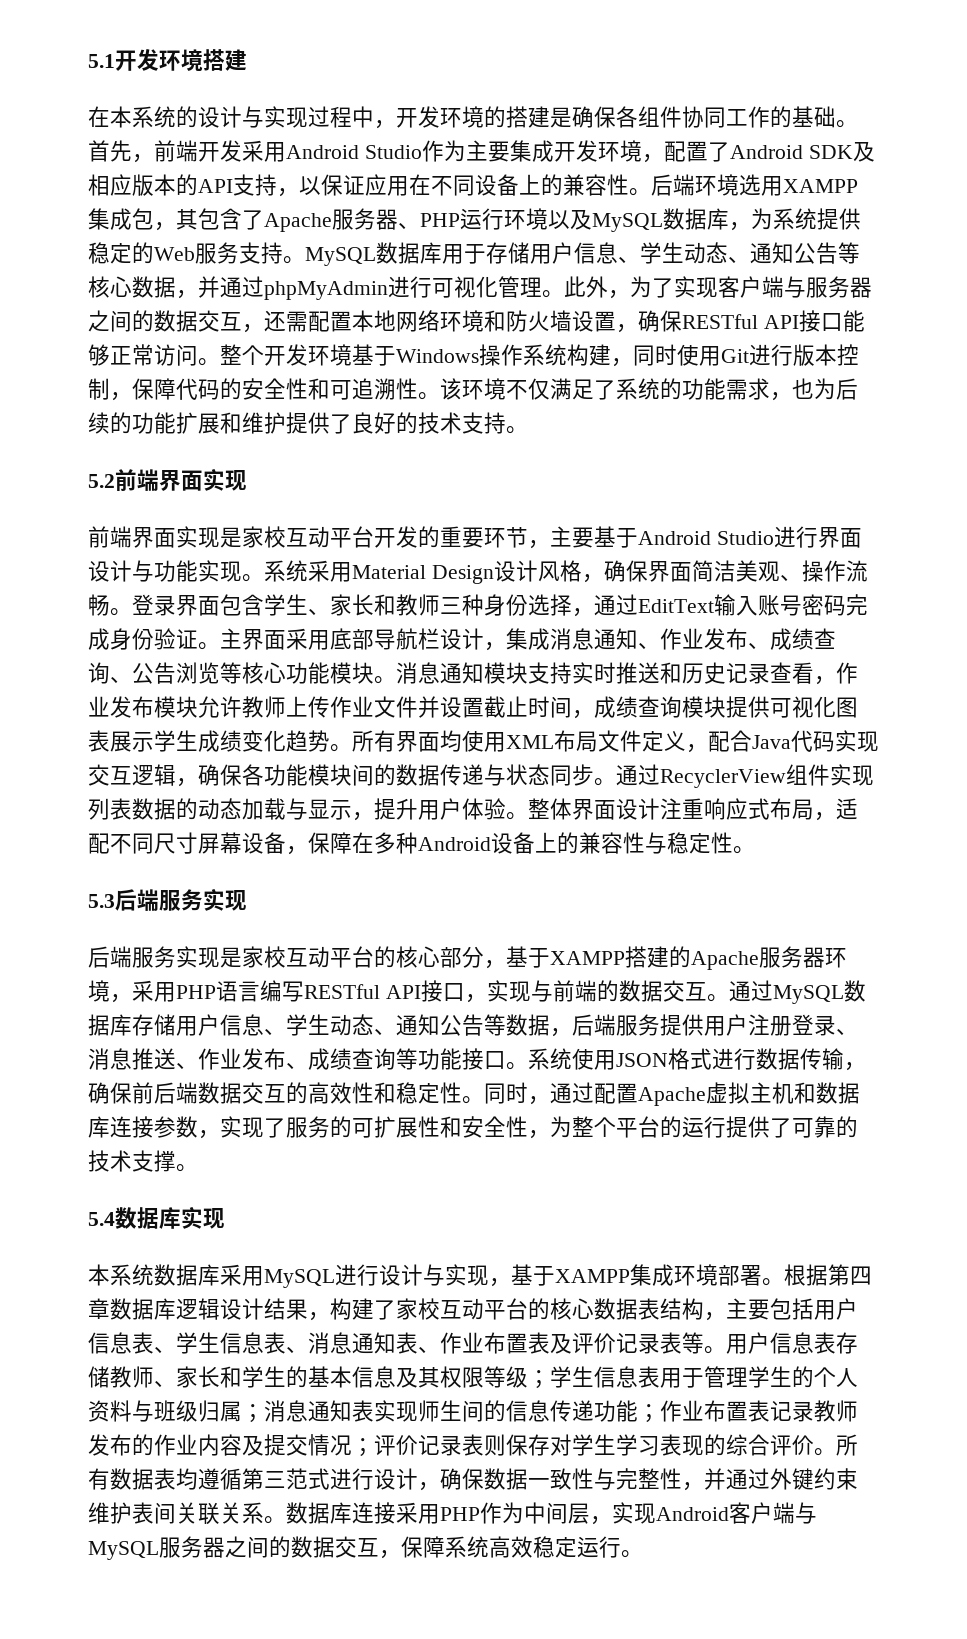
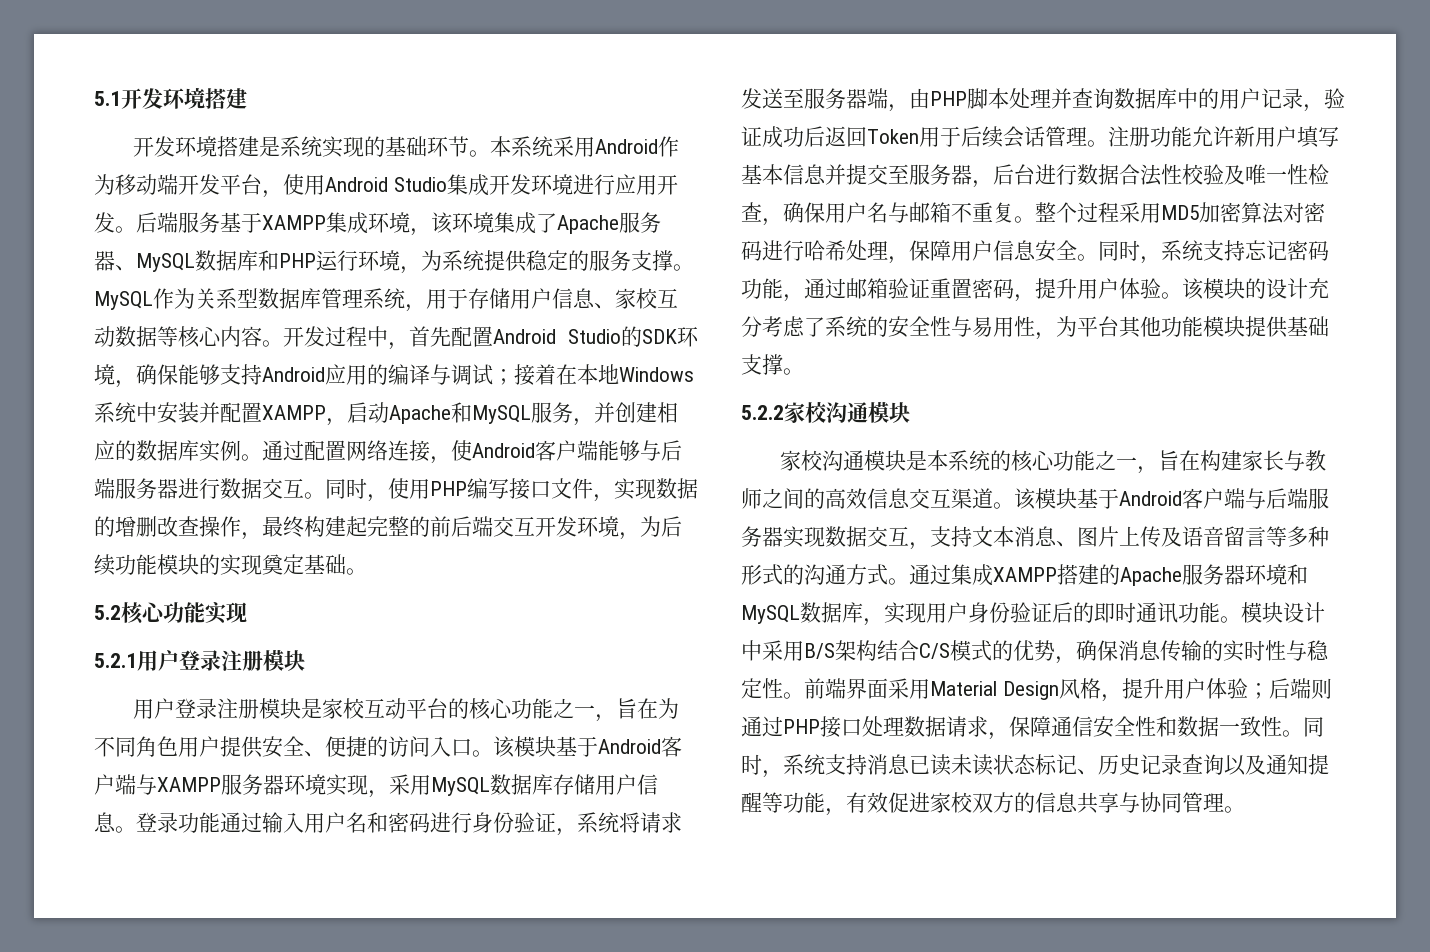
- 在本系统的设计与实现过程中，开发环境的搭建是确保各组件协同工作的基础。首先，前端开发采用Android Studio作为主要集成开发环境，配置了Android SDK及相应版本的API支持，以保证应用在不同设备上的兼容性。后端环境选用XAMPP集成包，其包含了Apache服务器、PHP运行环境以及MySQL数据库，为系统提供稳定的Web服务支持。MySQL数据库用于存储用户信息、学生动态、通知公告等核心数据，并通过phpMyAdmin进行可视化管理。此外，为了实现客户端与服务器之间的数据交互，还需配置本地网络环境和防火墙设置，确保RESTful API接口能够正常访问。整个开发环境基于Windows操作系统构建，同时使用Git进行版本控制，保障代码的安全性和可追溯性。该环境不仅满足了系统的功能需求，也为后续的功能扩展和维护提供了良好的技术支持。
- 5.2前端界面实现
- 前端界面实现是家校互动平台开发的重要环节，主要基于Android Studio进行界面设计与功能实现。系统采用Material Design设计风格，确保界面简洁美观、操作流畅。登录界面包含学生、家长和教师三种身份选择，通过EditText输入账号密码完成身份验证。主界面采用底部导航栏设计，集成消息通知、作业发布、成绩查询、公告浏览等核心功能模块。消息通知模块支持实时推送和历史记录查看，作业发布模块允许教师上传作业文件并设置截止时间，成绩查询模块提供可视化图表展示学生成绩变化趋势。所有界面均使用XML布局文件定义，配合Java代码实现交互逻辑，确保各功能模块间的数据传递与状态同步。通过RecyclerView组件实现列表数据的动态加载与显示，提升用户体验。整体界面设计注重响应式布局，适配不同尺寸屏幕设备，保障在多种Android设备上的兼容性与稳定性。
- 5.3后端服务实现
- 后端服务实现是家校互动平台的核心部分，基于XAMPP搭建的Apache服务器环境，采用PHP语言编写RESTful API接口，实现与前端的数据交互。通过MySQL数据库存储用户信息、学生动态、通知公告等数据，后端服务提供用户注册登录、消息推送、作业发布、成绩查询等功能接口。系统使用JSON格式进行数据传输，确保前后端数据交互的高效性和稳定性。同时，通过配置Apache虚拟主机和数据库连接参数，实现了服务的可扩展性和安全性，为整个平台的运行提供了可靠的技术支撑。
- 5.4数据库实现
- 本系统数据库采用MySQL进行设计与实现，基于XAMPP集成环境部署。根据第四章数据库逻辑设计结果，构建了家校互动平台的核心数据表结构，主要包括用户信息表、学生信息表、消息通知表、作业布置表及评价记录表等。用户信息表存储教师、家长和学生的基本信息及其权限等级；学生信息表用于管理学生的个人资料与班级归属；消息通知表实现师生间的信息传递功能；作业布置表记录教师发布的作业内容及提交情况；评价记录表则保存对学生学习表现的综合评价。所有数据表均遵循第三范式进行设计，确保数据一致性与完整性，并通过外键约束维护表间关联关系。数据库连接采用PHP作为中间层，实现Android客户端与MySQL服务器之间的数据交互，保障系统高效稳定运行。
+ 开发环境搭建是系统实现的基础环节。本系统采用Android作为移动端开发平台，使用Android Studio集成开发环境进行应用开发。后端服务基于XAMPP集成环境，该环境集成了Apache服务器、MySQL数据库和PHP运行环境，为系统提供稳定的服务支撑。MySQL作为关系型数据库管理系统，用于存储用户信息、家校互动数据等核心内容。开发过程中，首先配置Android Studio的SDK环境，确保能够支持Android应用的编译与调试；接着在本地Windows系统中安装并配置XAMPP，启动Apache和MySQL服务，并创建相应的数据库实例。通过配置网络连接，使Android客户端能够与后端服务器进行数据交互。同时，使用PHP编写接口文件，实现数据的增删改查操作，最终构建起完整的前后端交互开发环境，为后续功能模块的实现奠定基础。
+ 5.2核心功能实现
+ 5.2.1用户登录注册模块
+ 用户登录注册模块是家校互动平台的核心功能之一，旨在为不同角色用户提供安全、便捷的访问入口。该模块基于Android客户端与XAMPP服务器环境实现，采用MySQL数据库存储用户信息。登录功能通过输入用户名和密码进行身份验证，系统将请求发送至服务器端，由PHP脚本处理并查询数据库中的用户记录，验证成功后返回Token用于后续会话管理。注册功能允许新用户填写基本信息并提交至服务器，后台进行数据合法性校验及唯一性检查，确保用户名与邮箱不重复。整个过程采用MD5加密算法对密码进行哈希处理，保障用户信息安全。同时，系统支持忘记密码功能，通过邮箱验证重置密码，提升用户体验。该模块的设计充分考虑了系统的安全性与易用性，为平台其他功能模块提供基础支撑。
+ 5.2.2家校沟通模块
+ 家校沟通模块是本系统的核心功能之一，旨在构建家长与教师之间的高效信息交互渠道。该模块基于Android客户端与后端服务器实现数据交互，支持文本消息、图片上传及语音留言等多种形式的沟通方式。通过集成XAMPP搭建的Apache服务器环境和MySQL数据库，实现用户身份验证后的即时通讯功能。模块设计中采用B/S架构结合C/S模式的优势，确保消息传输的实时性与稳定性。前端界面采用Material Design风格，提升用户体验；后端则通过PHP接口处理数据请求，保障通信安全性和数据一致性。同时，系统支持消息已读未读状态标记、历史记录查询以及通知提醒等功能，有效促进家校双方的信息共享与协同管理。

